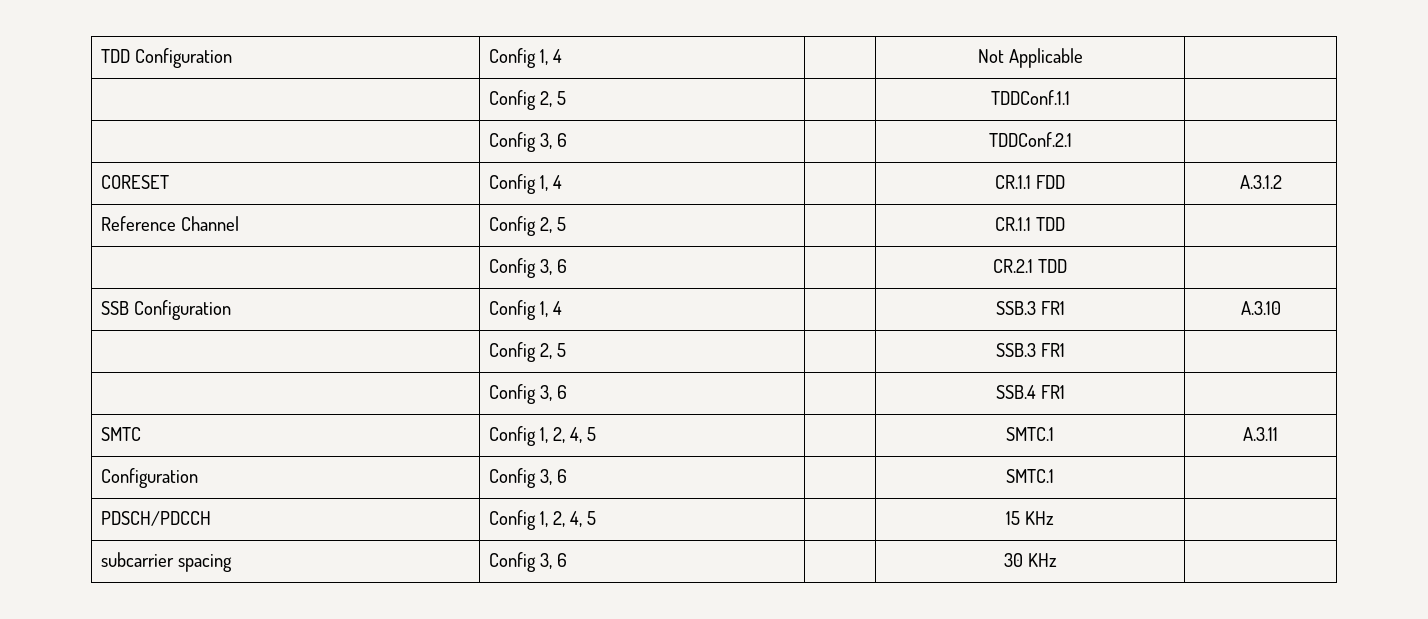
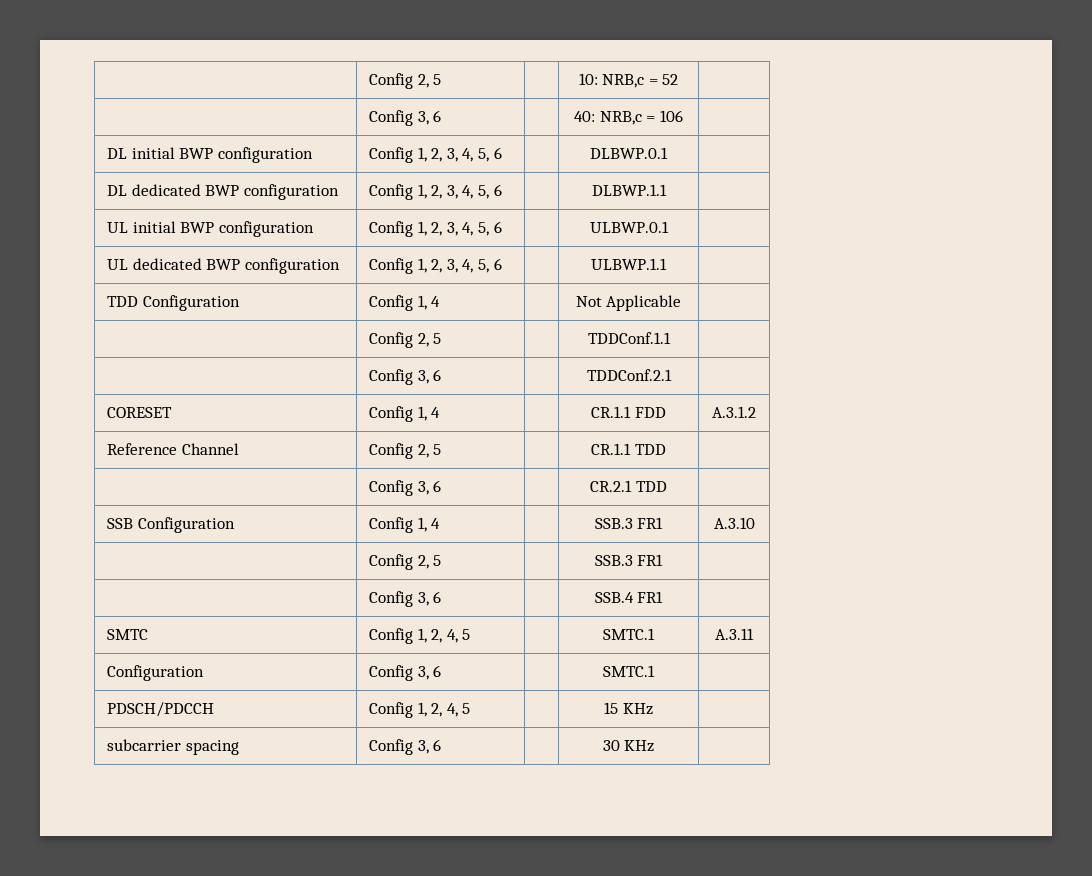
+ | Config 2, 5 | | 10: NRB,c = 52 |
+ | Config 3, 6 | | 40: NRB,c = 106 |
+ DL initial BWP configuration | Config 1, 2, 3, 4, 5, 6 | | DLBWP.0.1 |
+ DL dedicated BWP configuration | Config 1, 2, 3, 4, 5, 6 | | DLBWP.1.1 |
+ UL initial BWP configuration | Config 1, 2, 3, 4, 5, 6 | | ULBWP.0.1 |
+ UL dedicated BWP configuration | Config 1, 2, 3, 4, 5, 6 | | ULBWP.1.1 |

